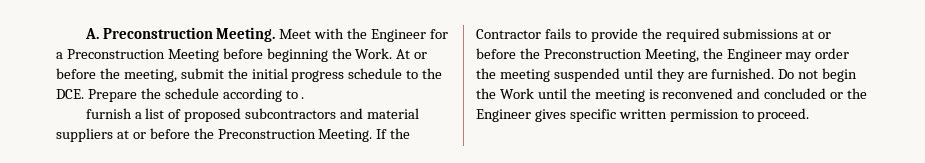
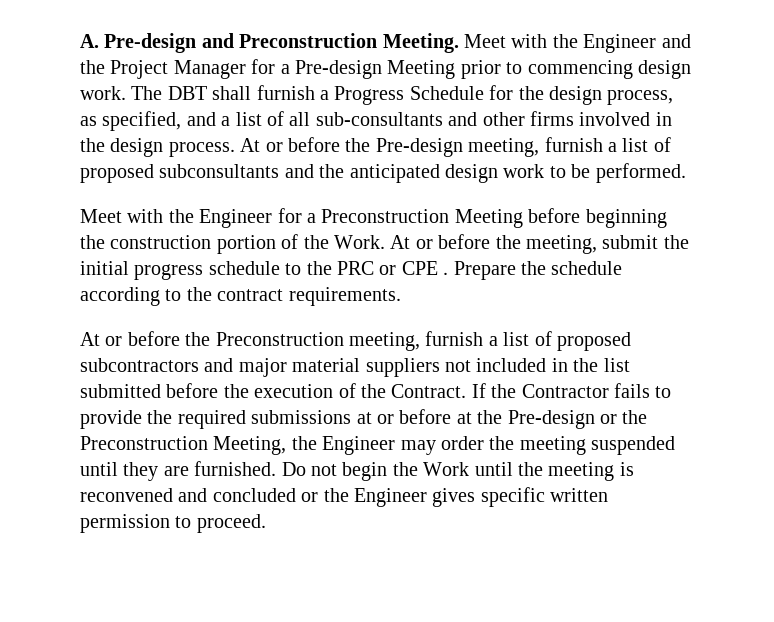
- A. Preconstruction Meeting.
+ A. Pre-design and Preconstruction Meeting.
- Meet with the Engineer for a Preconstruction Meeting before beginning the Work.
+ Meet with the Engineer and the Project Manager for a Pre-design Meeting prior to commencing design work. The DBT shall furnish a Progress Schedule for the design process, as specified, and a list of all sub-consultants and other firms involved in the design process. At or before the Pre-design meeting, furnish a list of proposed subconsultants and the anticipated design work to be performed.
+ Meet with the Engineer for a Preconstruction Meeting before beginning the construction portion of the Work.
- At or before the meeting, submit the initial progress schedule to the DCE. Prepare the schedule according to .
- furnish a list of proposed subcontractors and material suppliers at or before the Preconstruction Meeting.
+ At or before the meeting, submit the initial progress schedule to the PRC or CPE . Prepare the schedule according to the contract requirements.
+ At or before the Preconstruction meeting, furnish a list of proposed subcontractors and major material suppliers not included in the list submitted before the execution of the Contract.
- If the Contractor fails to provide the required submissions at or before the Preconstruction Meeting, the Engineer may order the meeting suspended until they are furnished.
+ If the Contractor fails to provide the required submissions at or before at the Pre-design or the Preconstruction Meeting, the Engineer may order the meeting suspended until they are furnished.

